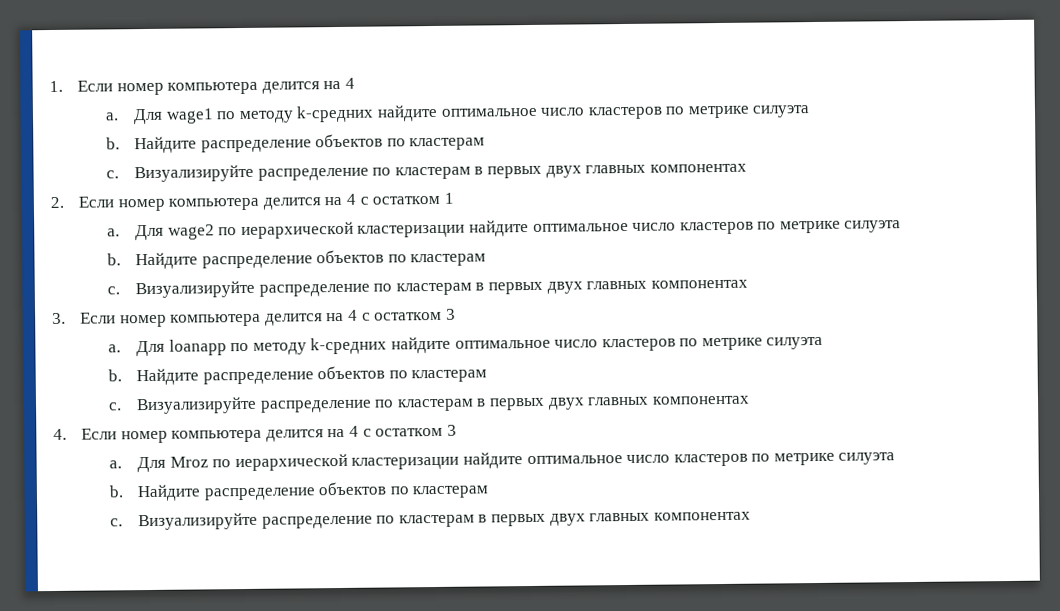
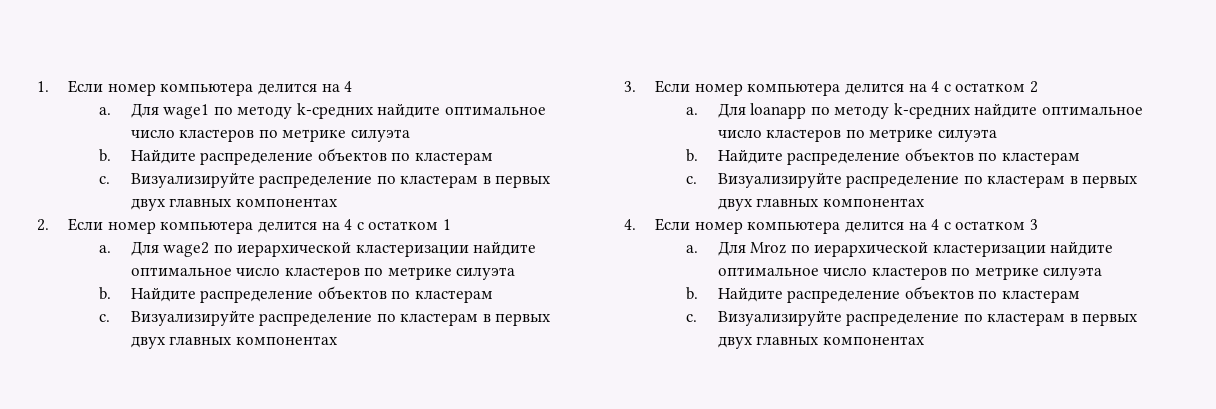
- 3. Если номер компьютера делится на 4 с остатком 3
+ 3. Если номер компьютера делится на 4 с остатком 2

